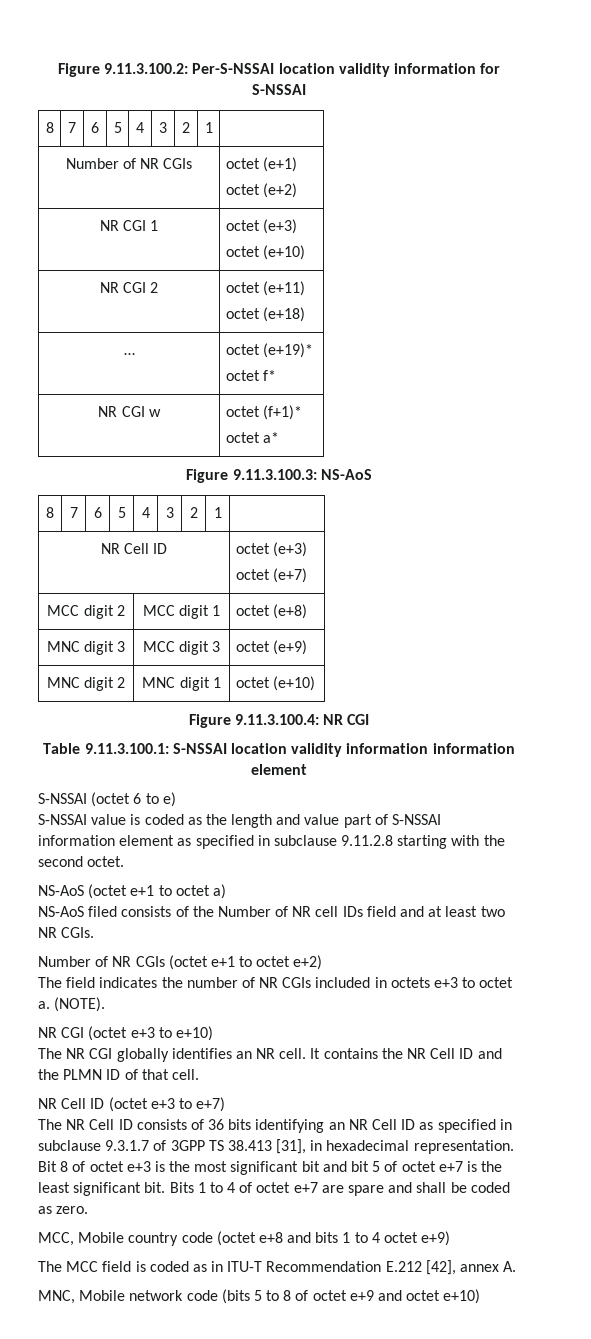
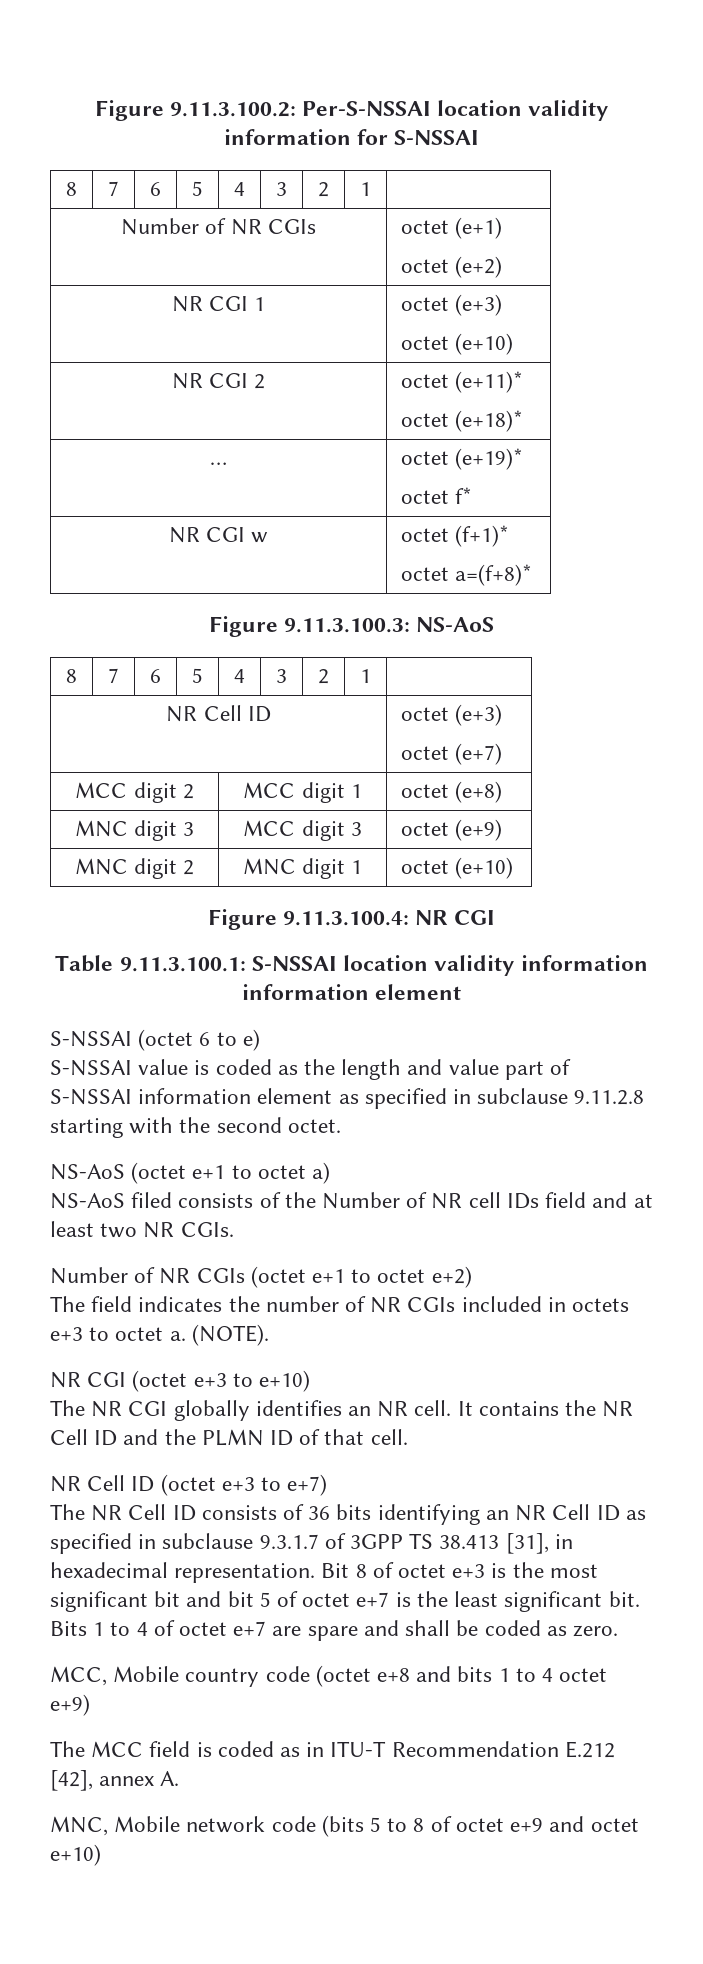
- NR CGI 2 | octet (e+11)
- octet (e+18)
+ NR CGI 2 | octet (e+11)*
+ octet (e+18)*
  NR CGI w | octet (f+1)*
- octet a*
+ octet a=(f+8)*

